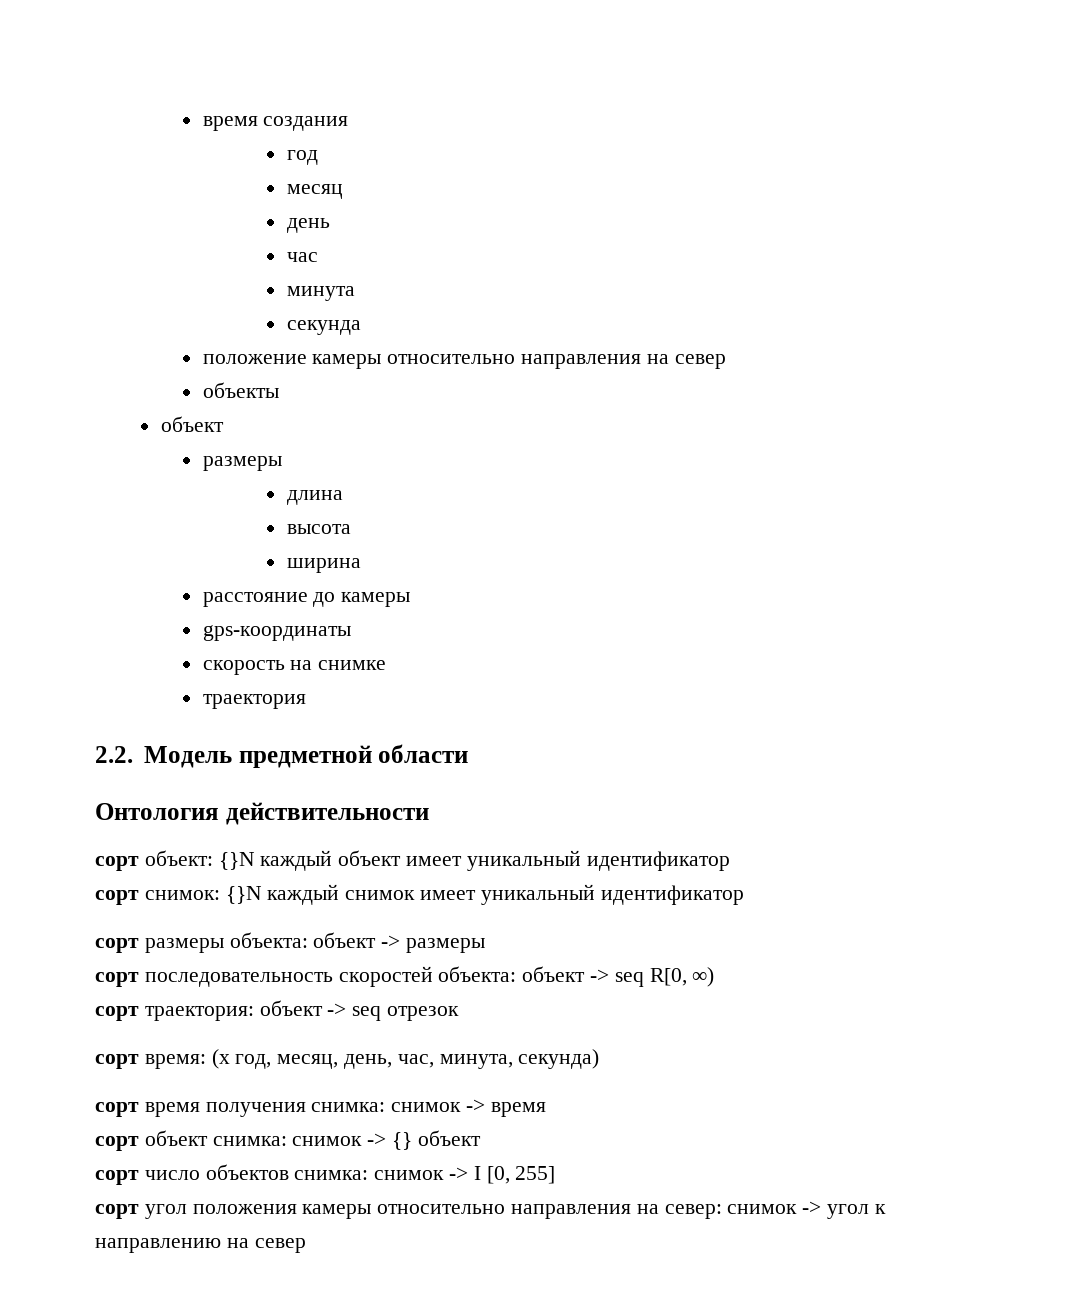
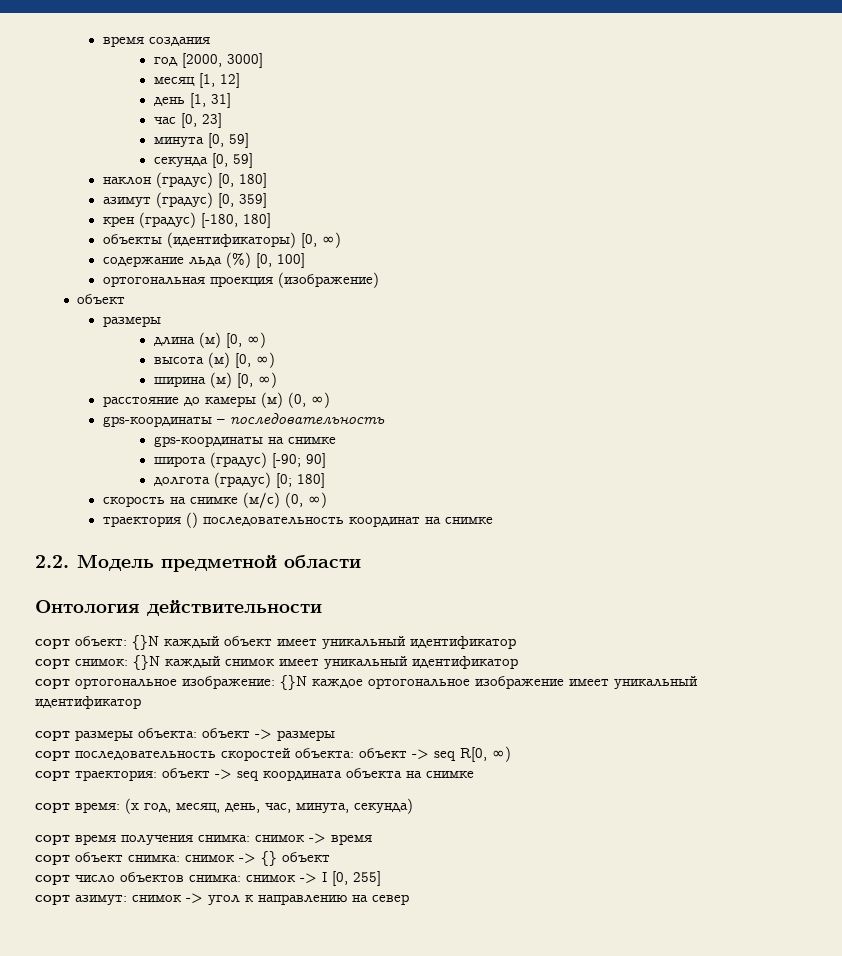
- год
+ год [2000, 3000]
- месяц
+ месяц [1, 12]
- день
+ день [1, 31]
- час
+ час [0, 23]
- минута
+ минута [0, 59]
- секунда
- положение камеры относительно направления на север
- объекты
+ секунда [0, 59]
+ наклон (градус) [0, 180]
+ азимут (градус) [0, 359]
+ крен (градус) [-180, 180]
+ объекты (идентификаторы) [0, ∞)
+ содержание льда (%) [0, 100]
+ ортогональная проекция (изображение)
  объект
  размеры
- длина
- высота
- ширина
- расстояние до камеры
- gps-координаты
- скорость на снимке
- траектория
+ длина (м) [0, ∞)
+ высота (м) [0, ∞)
+ ширина (м) [0, ∞)
+ расстояние до камеры (м) (0, ∞)
+ gps-координаты – последовательность
+ gps-координаты на снимке
+ широта (градус) [-90; 90]
+ долгота (градус) [0; 180]
+ скорость на снимке (м/с) (0, ∞)
+ траектория () последовательность координат на снимке
+ сорт ортогональное изображение: {}N каждое ортогональное изображение имеет уникальный идентификатор
- сорт траектория: объект -> seq отрезок
+ сорт траектория: объект -> seq координата объекта на снимке
- сорт угол положения камеры относительно направления на север: снимок -> угол к направлению на север
+ сорт азимут: снимок -> угол к направлению на север

